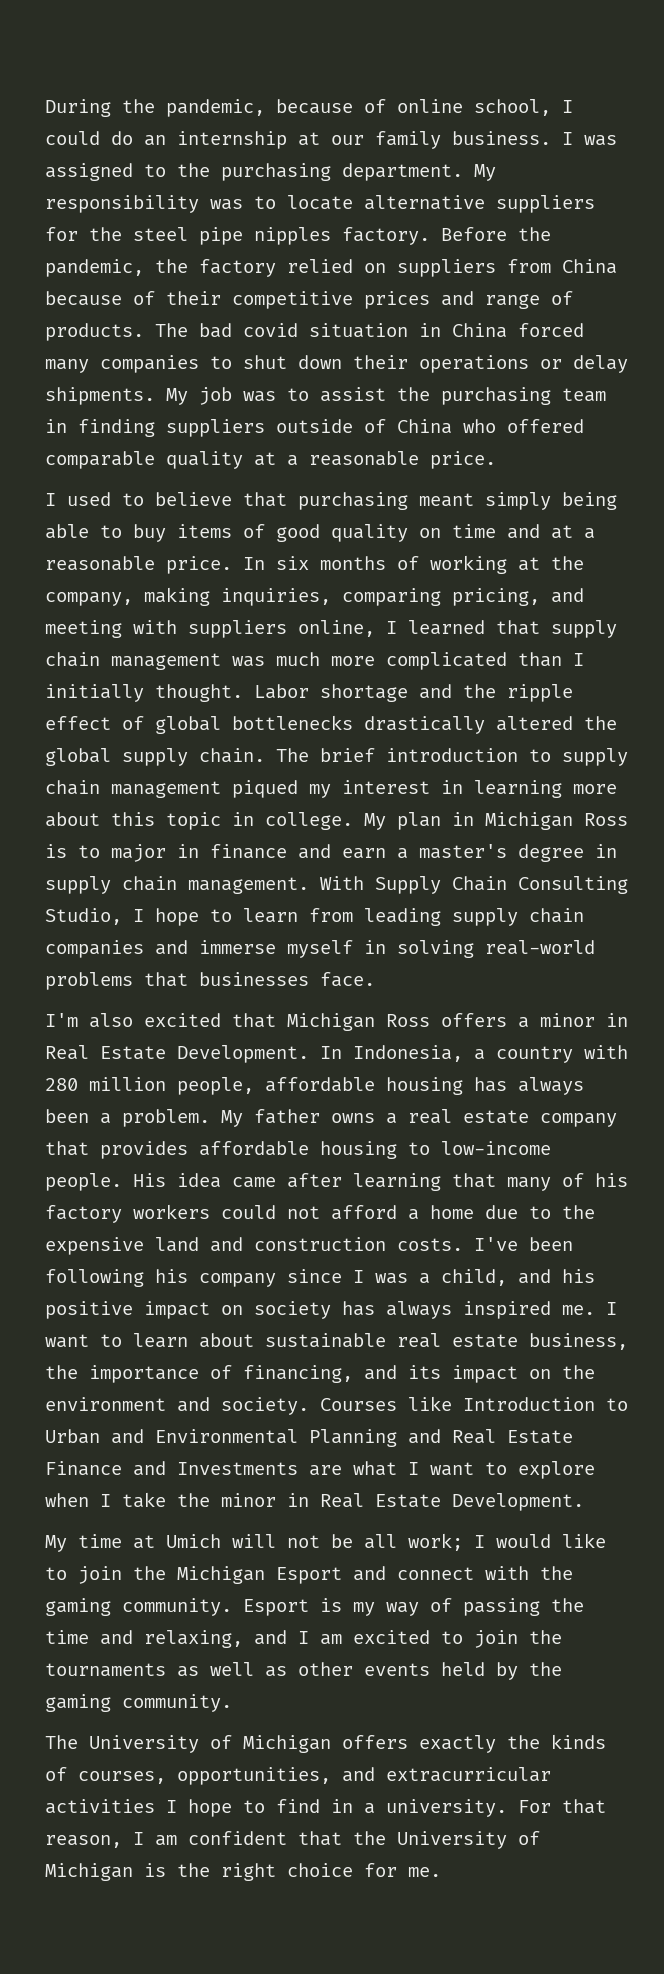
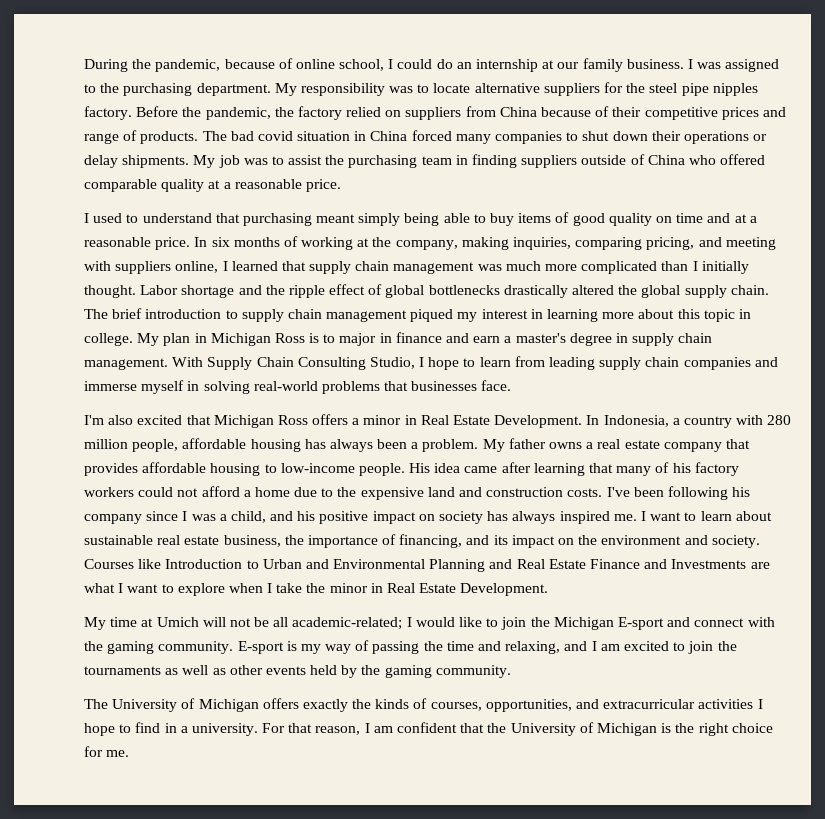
- I used to believe that purchasing meant simply being able to buy items of good quality on time and at a reasonable price.
+ I used to understand that purchasing meant simply being able to buy items of good quality on time and at a reasonable price.
- My time at Umich will not be all work; I would like to join the Michigan Esport and connect with the gaming community.
+ My time at Umich will not be all academic-related; I would like to join the Michigan E-sport and connect with the gaming community.
- Esport is my way of passing the time and relaxing, and I am excited to join the tournaments as well as other events held by the gaming community.
+ E-sport is my way of passing the time and relaxing, and I am excited to join the tournaments as well as other events held by the gaming community.

